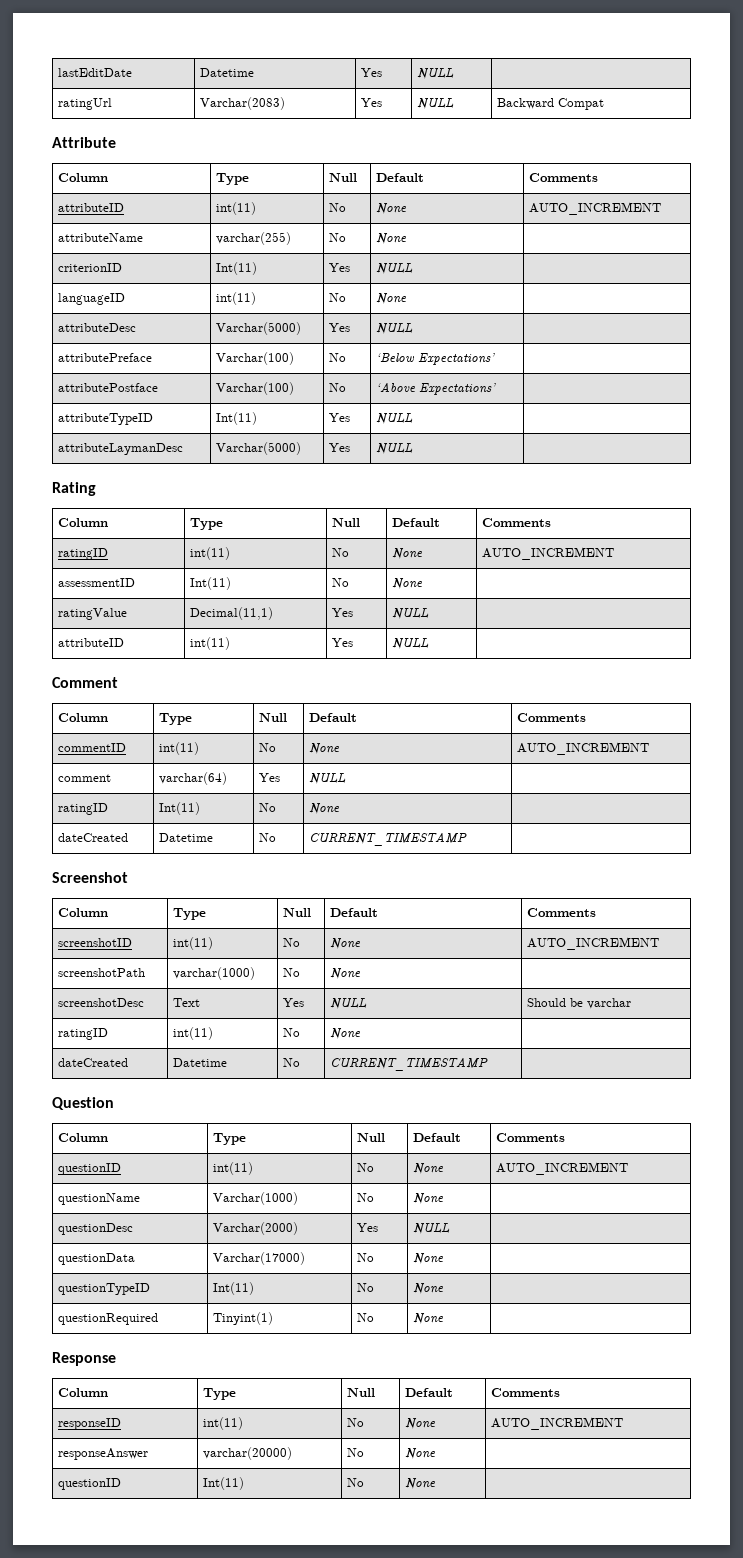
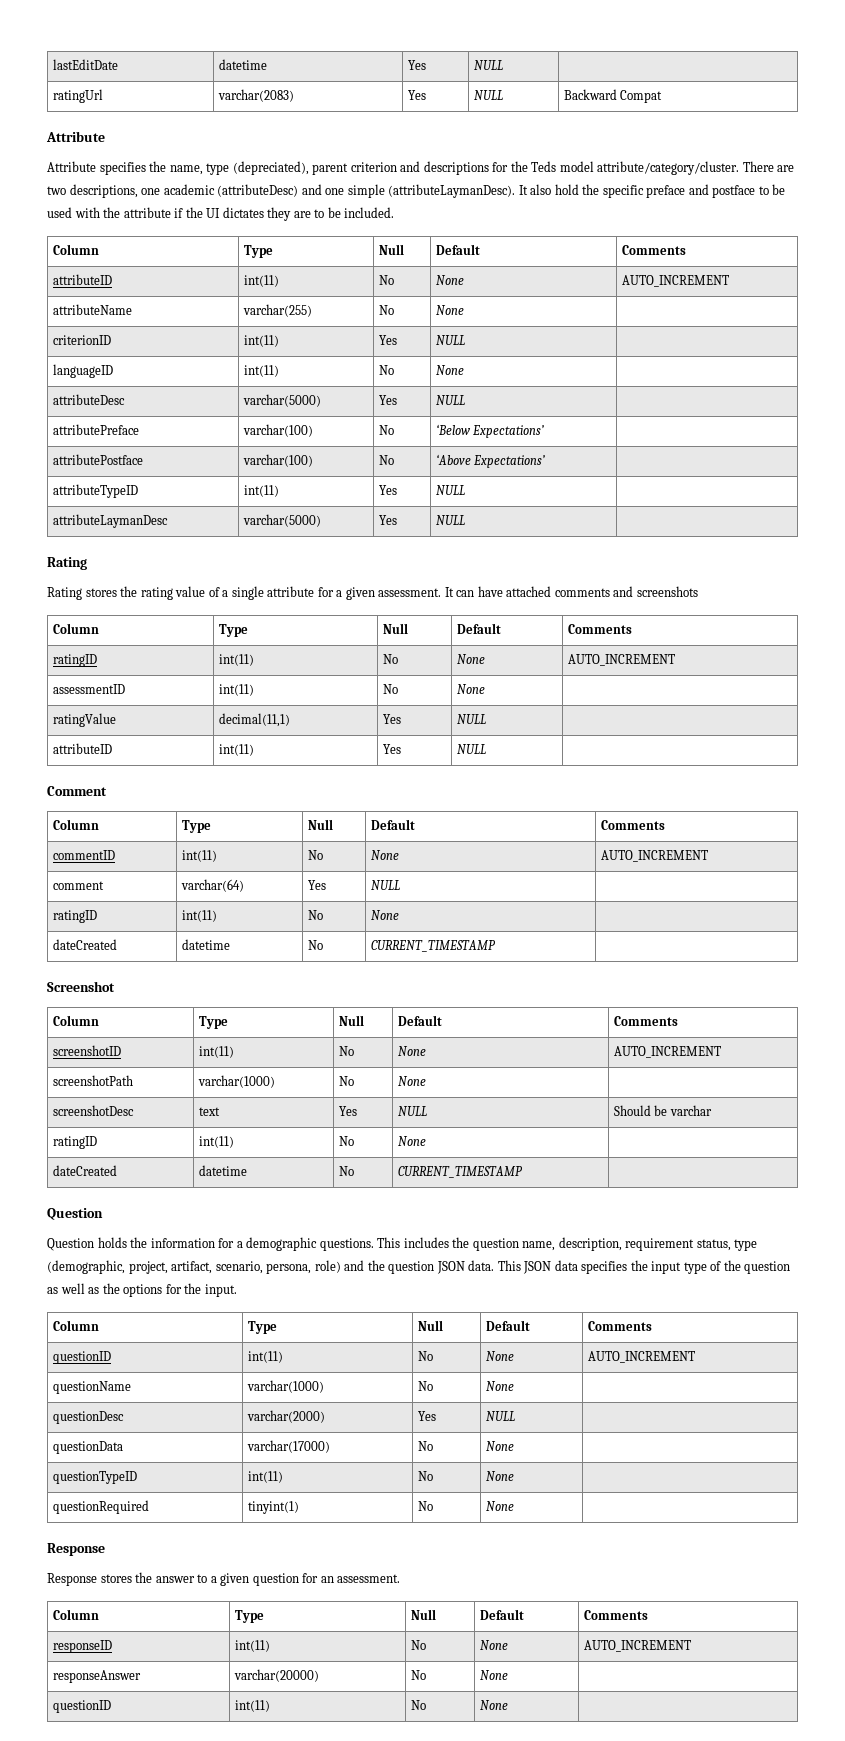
- lastEditDate | Datetime | Yes | NULL |
+ lastEditDate | datetime | Yes | NULL |
- ratingUrl | Varchar(2083) | Yes | NULL | Backward Compat
+ ratingUrl | varchar(2083) | Yes | NULL | Backward Compat
+ Attribute specifies the name, type (depreciated), parent criterion and descriptions for the Teds model attribute/category/cluster. There are two descriptions, one academic (attributeDesc) and one simple (attributeLaymanDesc). It also hold the specific preface and postface to be used with the attribute if the UI dictates they are to be included.
- criterionID | Int(11) | Yes | NULL |
+ criterionID | int(11) | Yes | NULL |
- attributeDesc | Varchar(5000) | Yes | NULL |
+ attributeDesc | varchar(5000) | Yes | NULL |
- attributePreface | Varchar(100) | No | ‘Below Expectations’ |
+ attributePreface | varchar(100) | No | ‘Below Expectations’ |
- attributePostface | Varchar(100) | No | ‘Above Expectations’ |
+ attributePostface | varchar(100) | No | ‘Above Expectations’ |
- attributeTypeID | Int(11) | Yes | NULL |
+ attributeTypeID | int(11) | Yes | NULL |
- attributeLaymanDesc | Varchar(5000) | Yes | NULL |
+ attributeLaymanDesc | varchar(5000) | Yes | NULL |
+ Rating stores the rating value of a single attribute for a given assessment. It can have attached comments and screenshots
- assessmentID | Int(11) | No | None |
+ assessmentID | int(11) | No | None |
- ratingValue | Decimal(11,1) | Yes | NULL |
+ ratingValue | decimal(11,1) | Yes | NULL |
  comment | varchar(64) | Yes | NULL |
- ratingID | Int(11) | No | None |
- dateCreated | Datetime | No | CURRENT_TIMESTAMP |
+ ratingID | int(11) | No | None |
+ dateCreated | datetime | No | CURRENT_TIMESTAMP |
- screenshotDesc | Text | Yes | NULL | Should be varchar
+ screenshotDesc | text | Yes | NULL | Should be varchar
  ratingID | int(11) | No | None |
- dateCreated | Datetime | No | CURRENT_TIMESTAMP |
+ dateCreated | datetime | No | CURRENT_TIMESTAMP |
+ Question holds the information for a demographic questions. This includes the question name, description, requirement status, type (demographic, project, artifact, scenario, persona, role) and the question JSON data. This JSON data specifies the input type of the question as well as the options for the input.
- questionName | Varchar(1000) | No | None |
+ questionName | varchar(1000) | No | None |
- questionDesc | Varchar(2000) | Yes | NULL |
+ questionDesc | varchar(2000) | Yes | NULL |
- questionData | Varchar(17000) | No | None |
+ questionData | varchar(17000) | No | None |
- questionTypeID | Int(11) | No | None |
+ questionTypeID | int(11) | No | None |
- questionRequired | Tinyint(1) | No | None |
+ questionRequired | tinyint(1) | No | None |
+ Response stores the answer to a given question for an assessment.
  responseAnswer | varchar(20000) | No | None |
- questionID | Int(11) | No | None |
+ questionID | int(11) | No | None |

